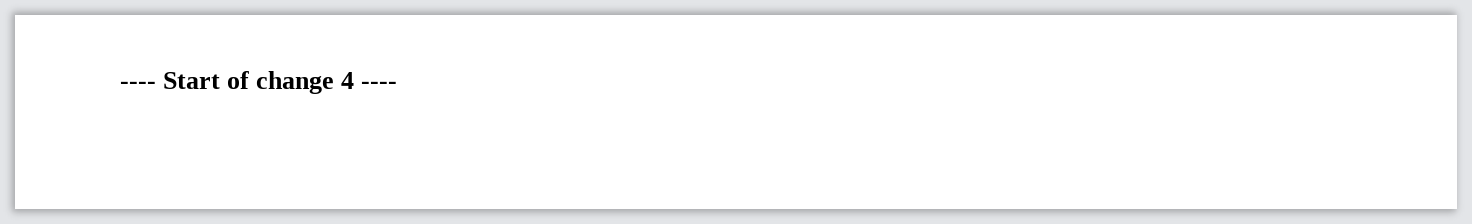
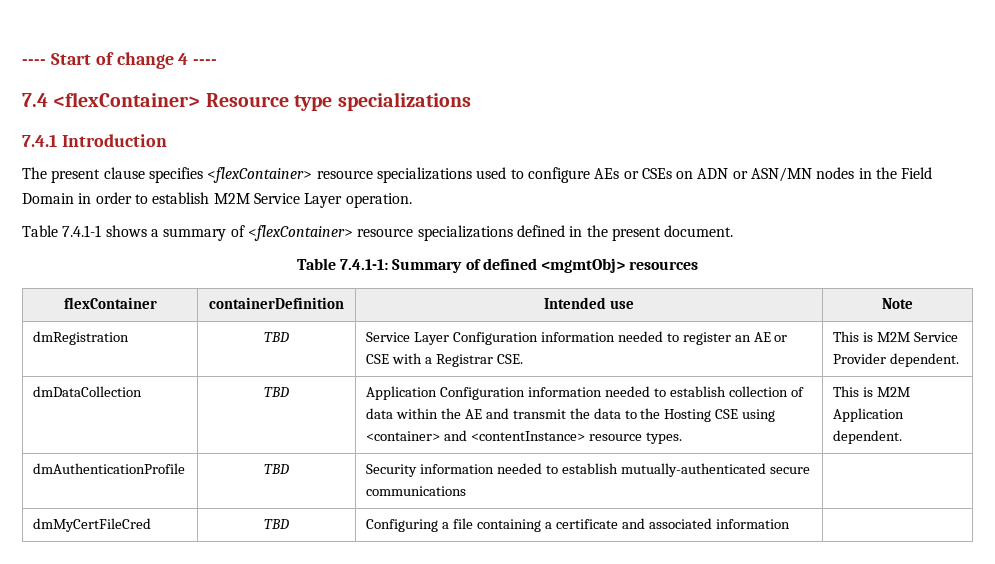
+ 7.4 <flexContainer> Resource type specializations
+ 7.4.1 Introduction
+ The present clause specifies <flexContainer> resource specializations used to configure AEs or CSEs on ADN or ASN/MN nodes in the Field Domain in order to establish M2M Service Layer operation.
+ Table 7.4.1-1 shows a summary of <flexContainer> resource specializations defined in the present document.
+ Table 7.4.1-1: Summary of defined <mgmtObj> resources
+ flexContainer | containerDefinition | Intended use | Note
+ dmRegistration | TBD | Service Layer Configuration information needed to register an AE or CSE with a Registrar CSE. | This is M2M Service Provider dependent.
+ dmDataCollection | TBD | Application Configuration information needed to establish collection of data within the AE and transmit the data to the Hosting CSE using <container> and <contentInstance> resource types. | This is M2M Application dependent.
+ dmAuthenticationProfile | TBD | Security information needed to establish mutually-authenticated secure communications |
+ dmMyCertFileCred | TBD | Configuring a file containing a certificate and associated information |

